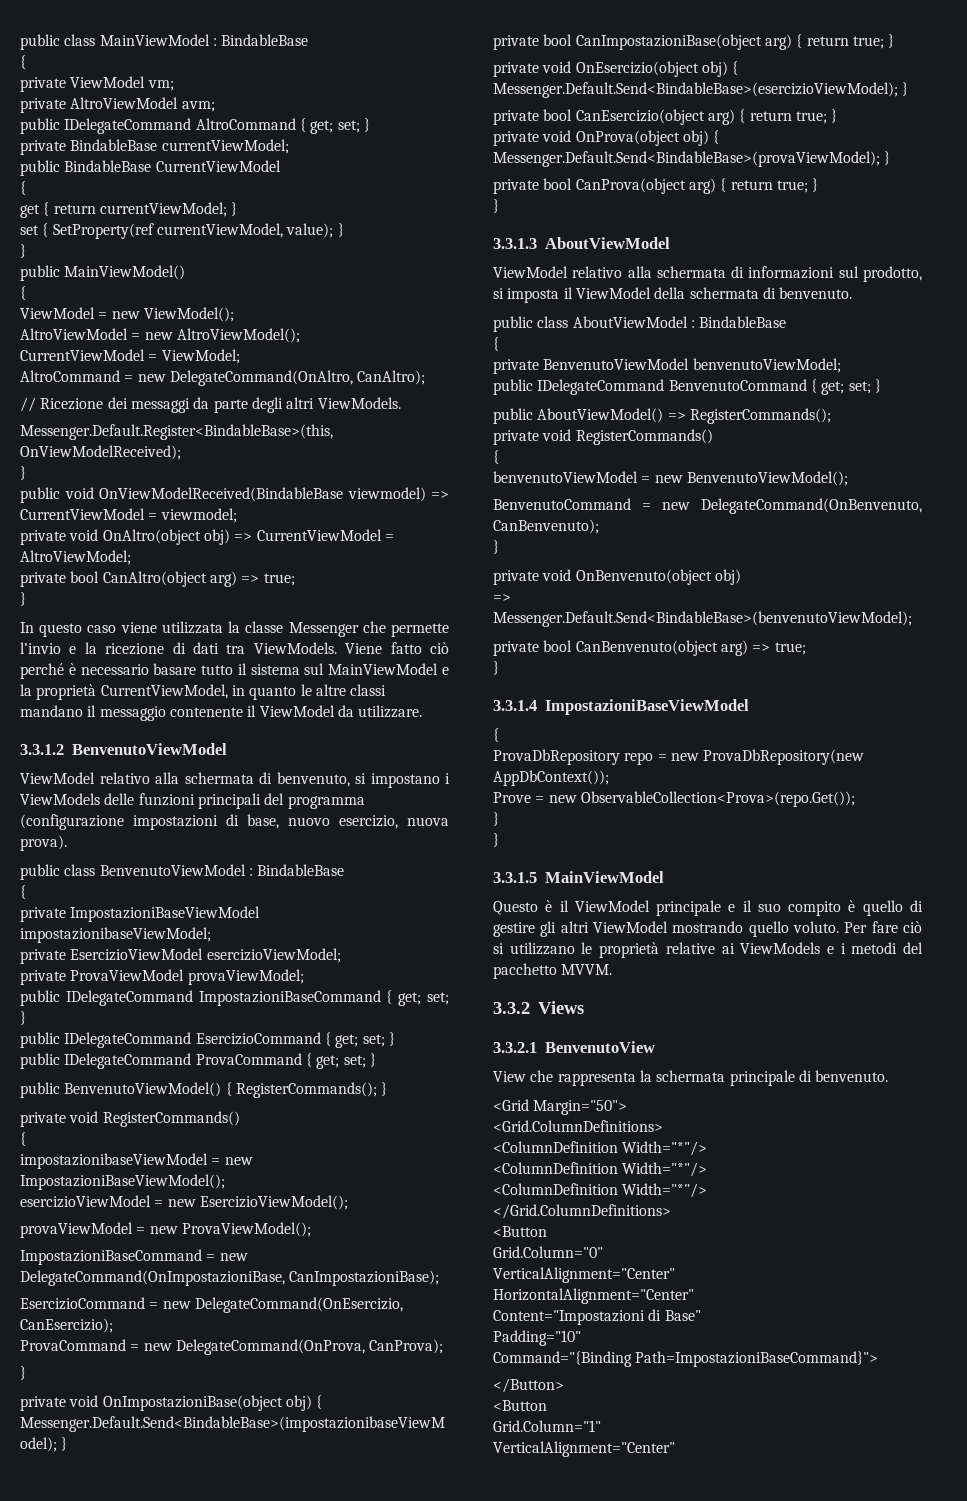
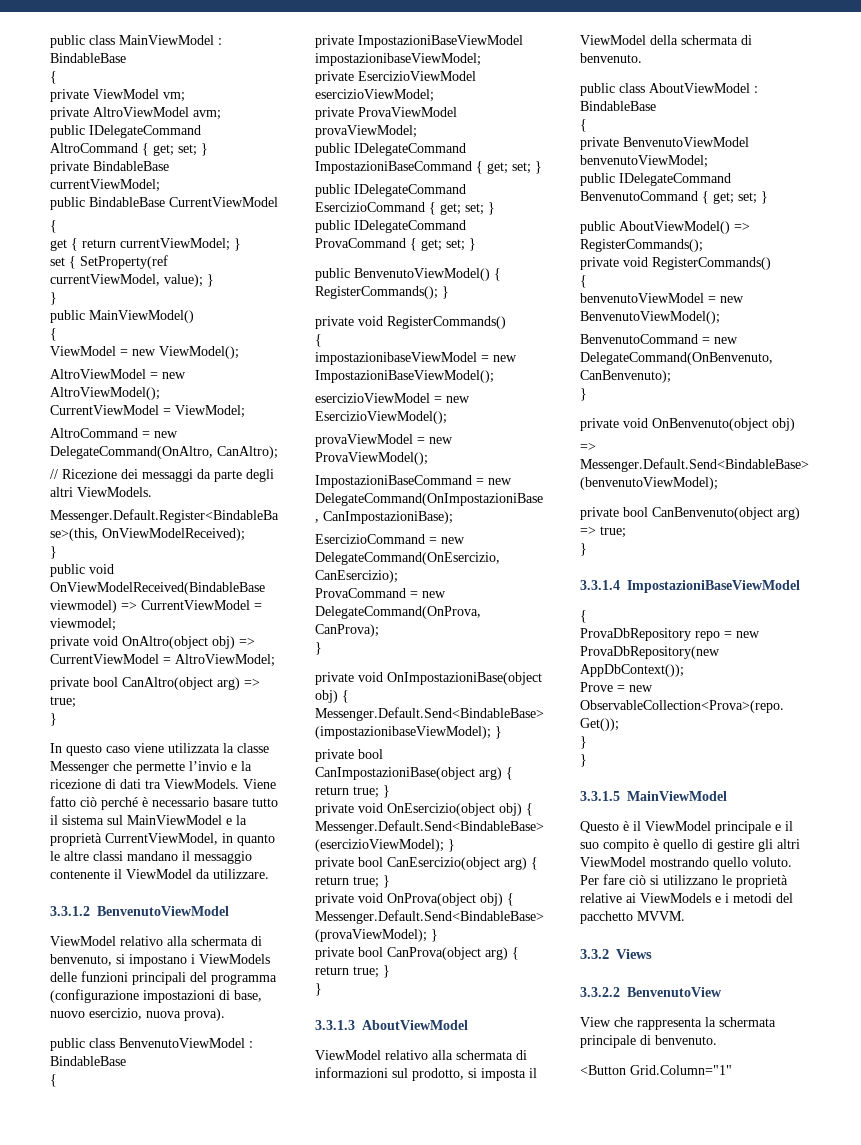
- 3.3.2.1 BenvenutoView
+ 3.3.2.2 BenvenutoView
- <Grid Margin="50">
- <Grid.ColumnDefinitions>
- <ColumnDefinition Width="*"/>
- <ColumnDefinition Width="*"/>
- <ColumnDefinition Width="*"/>
- </Grid.ColumnDefinitions>
- <Button
- Grid.Column="0"
- VerticalAlignment="Center"
- HorizontalAlignment="Center"
- Content="Impostazioni di Base"
- Padding="10"
- Command="{Binding Path=ImpostazioniBaseCommand}">
- </Button>
- <Button
- Grid.Column="1"
- VerticalAlignment="Center"
+ <Button Grid.Column="1"

